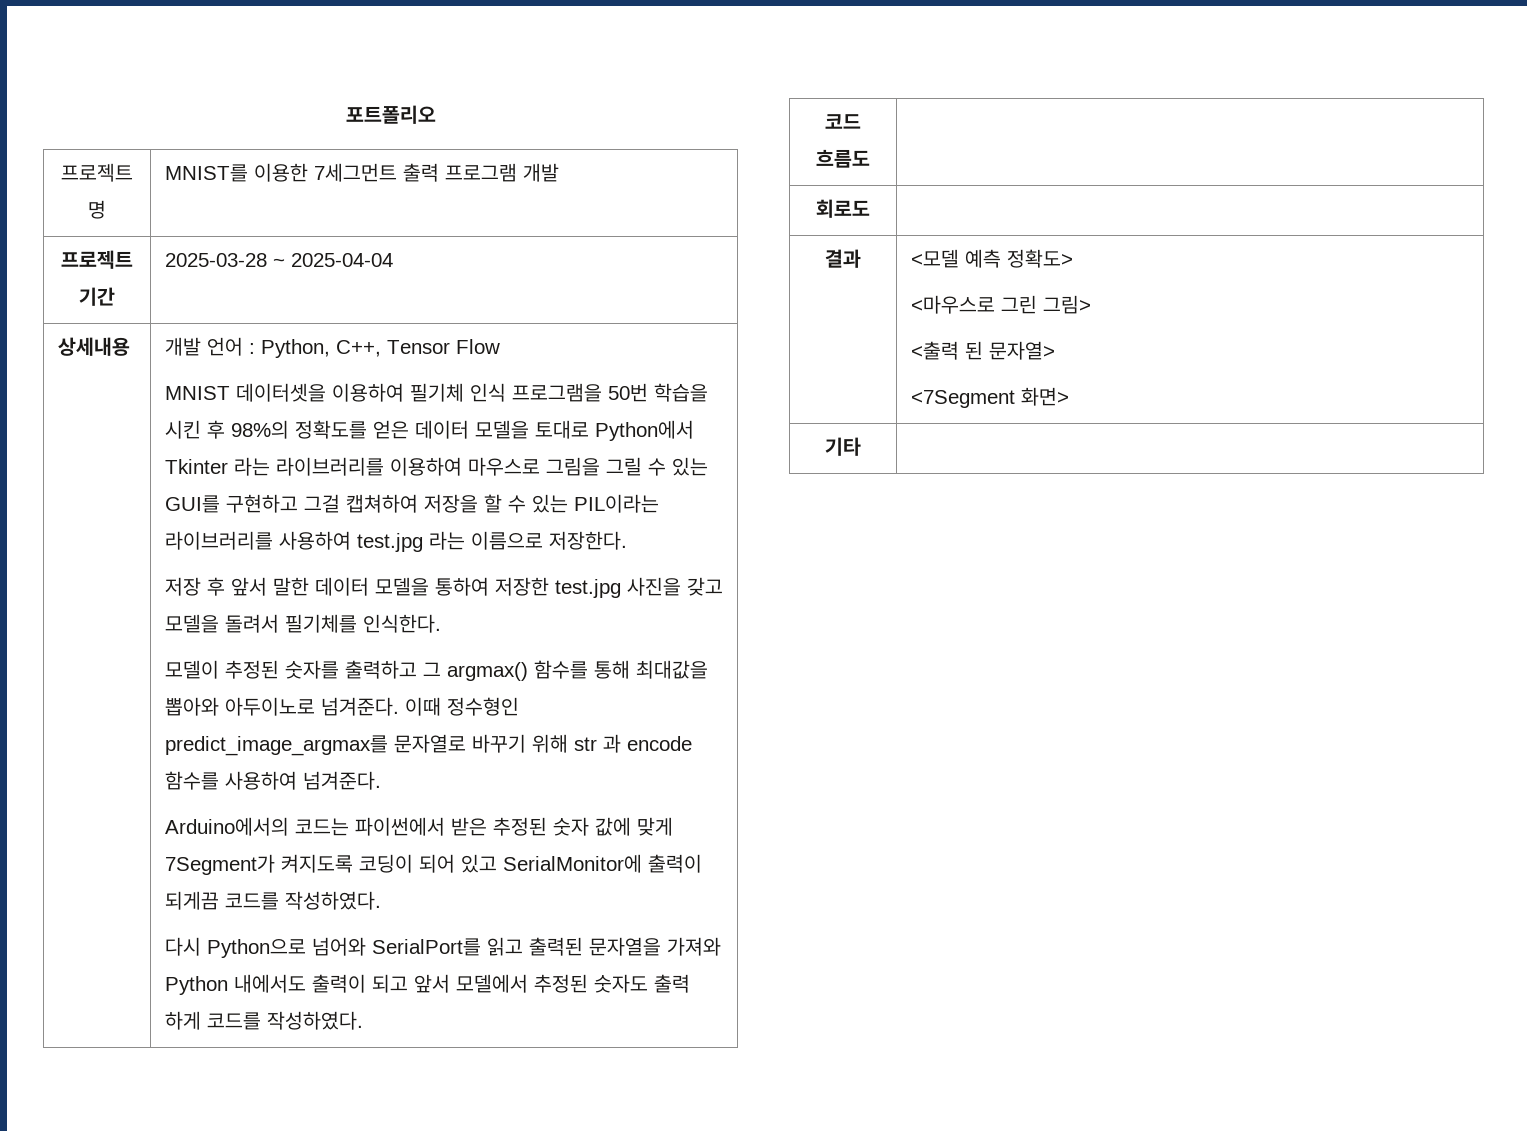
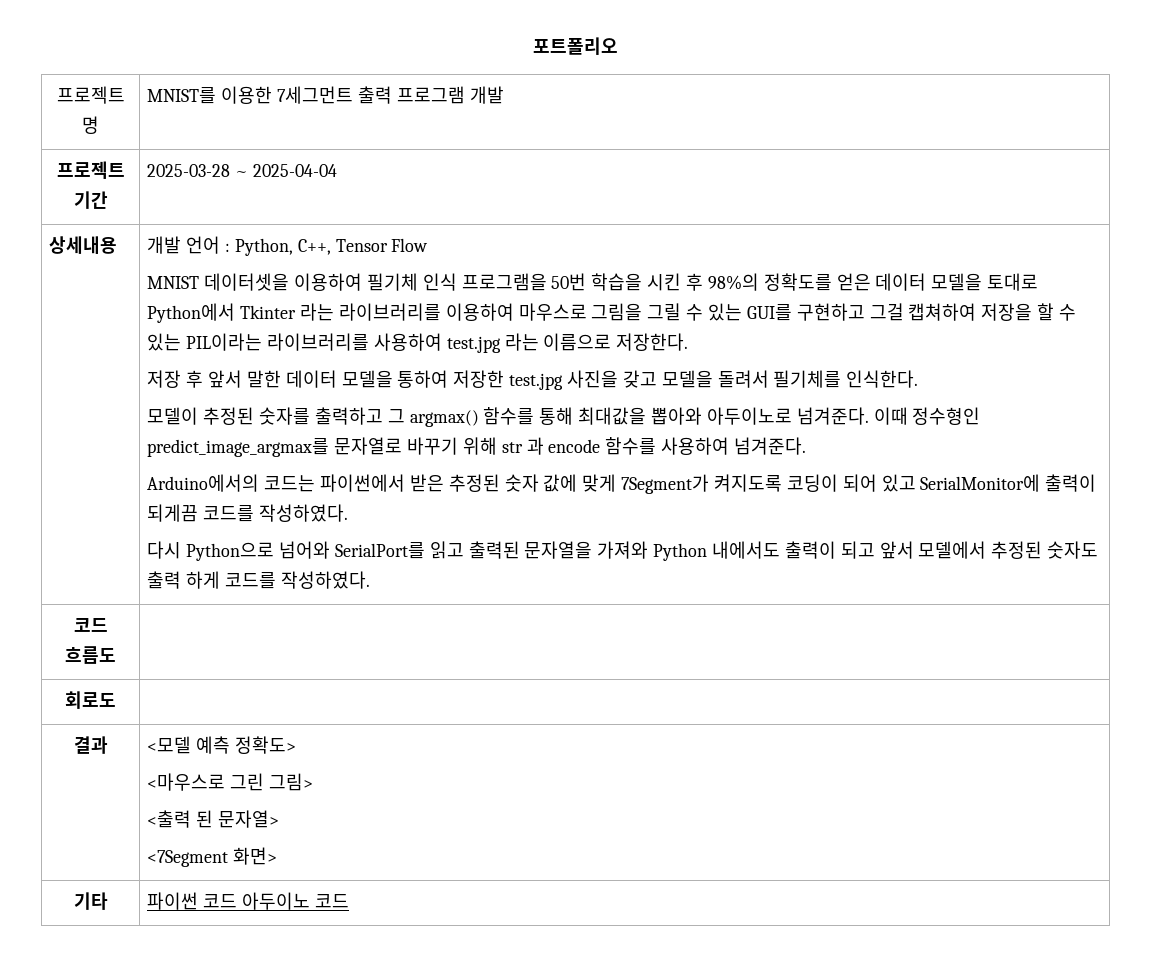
- 기타 |
+ 기타 | 파이썬 코드 아두이노 코드

